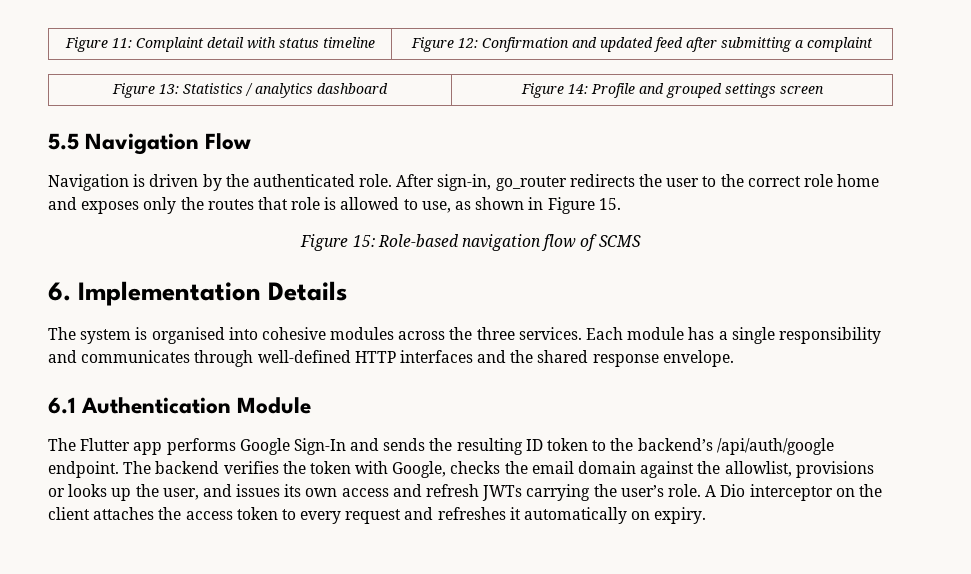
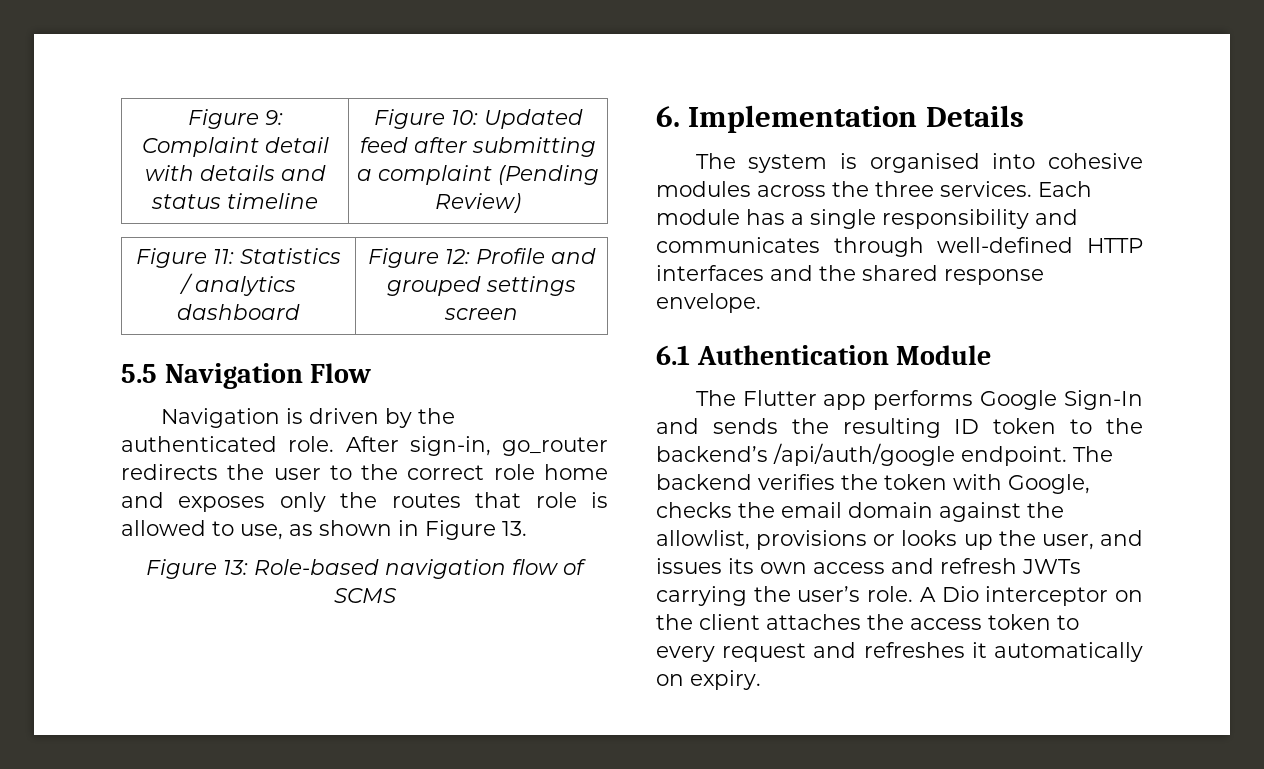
- Figure 11: Complaint detail with status timeline | Figure 12: Confirmation and updated feed after submitting a complaint
- Figure 13: Statistics / analytics dashboard | Figure 14: Profile and grouped settings screen
+ Figure 9: Complaint detail with details and status timeline | Figure 10: Updated feed after submitting a complaint (Pending Review)
+ Figure 11: Statistics / analytics dashboard | Figure 12: Profile and grouped settings screen
- After sign-in, go_router redirects the user to the correct role home and exposes only the routes that role is allowed to use, as shown in Figure 15.
- Figure 15: Role-based navigation flow of SCMS
+ After sign-in, go_router redirects the user to the correct role home and exposes only the routes that role is allowed to use, as shown in Figure 13.
+ Figure 13: Role-based navigation flow of SCMS

